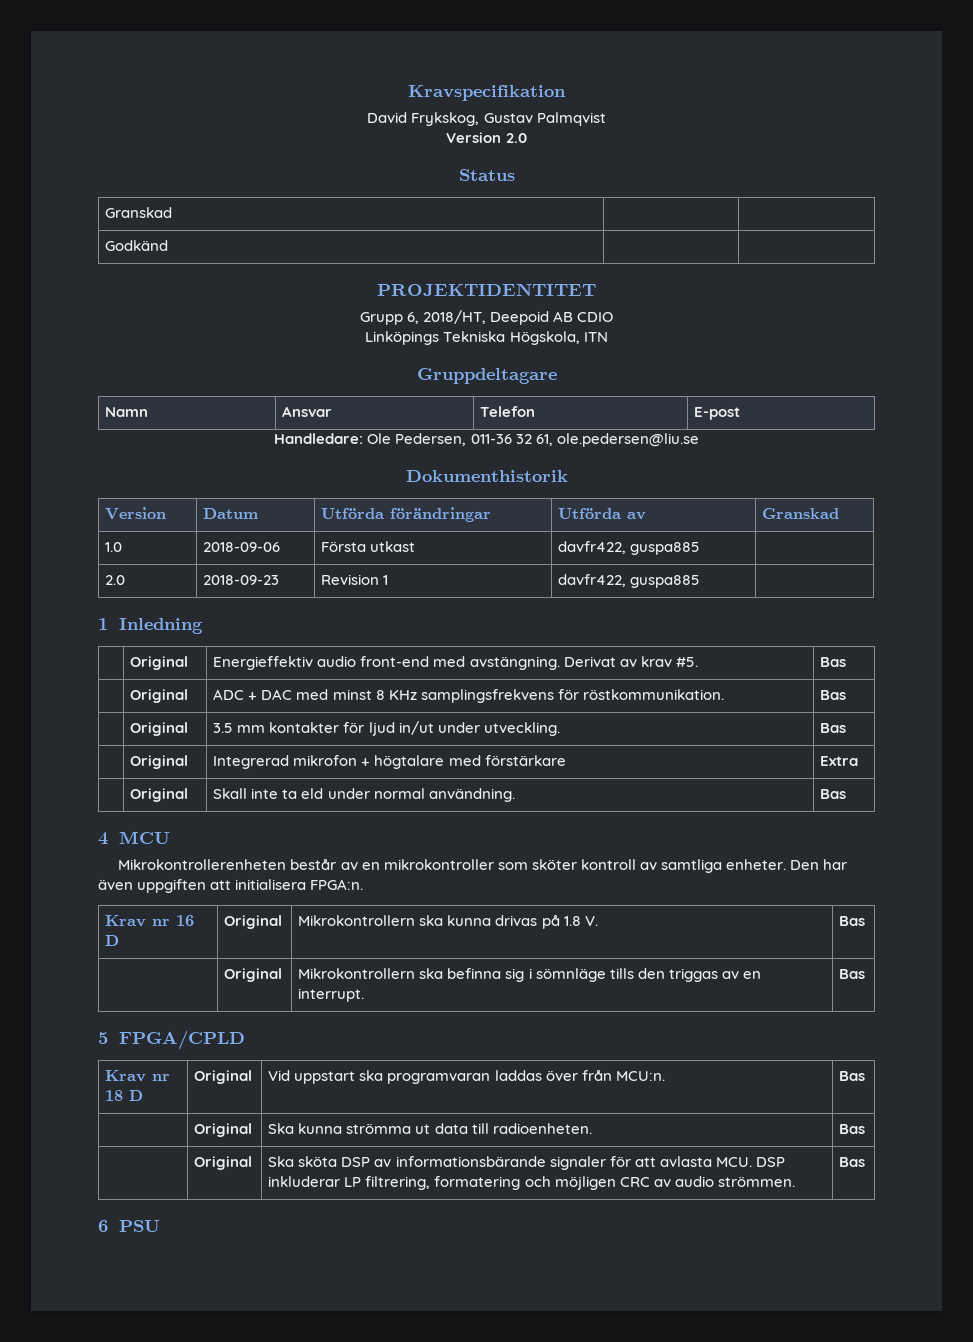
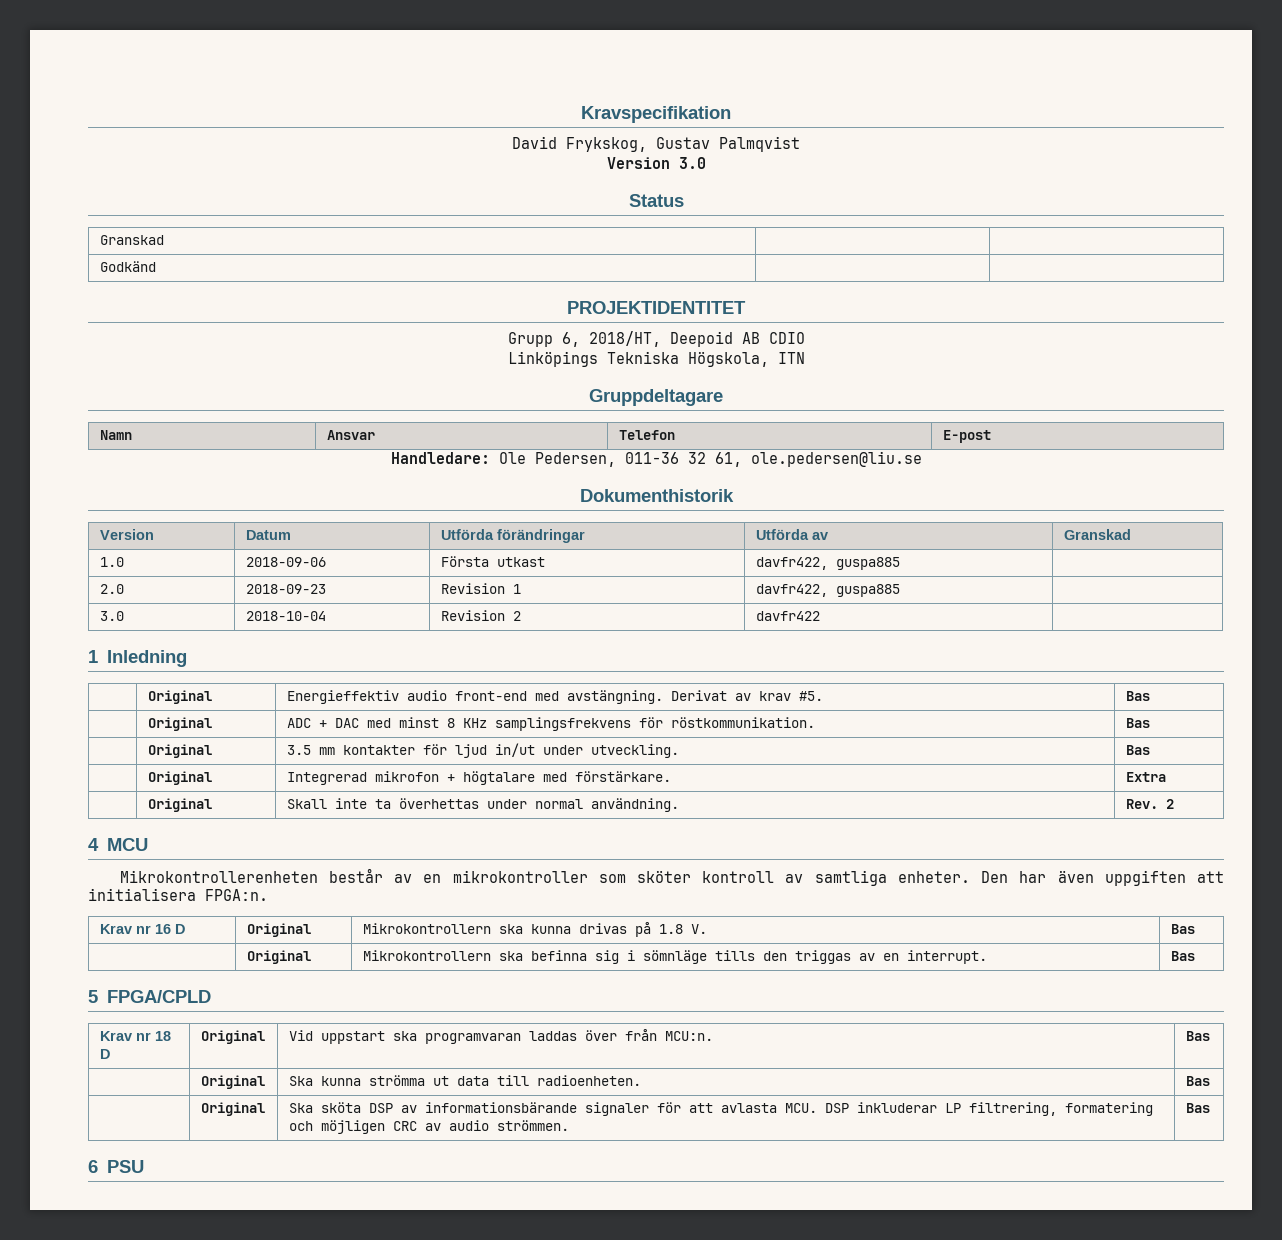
- Version 2.0
+ Version 3.0
+ 3.0 | 2018-10-04 | Revision 2 | davfr422 |
- | Original | Integrerad mikrofon + högtalare med förstärkare | Extra
+ | Original | Integrerad mikrofon + högtalare med förstärkare. | Extra
- | Original | Skall inte ta eld under normal användning. | Bas
+ | Original | Skall inte ta överhettas under normal användning. | Rev. 2

